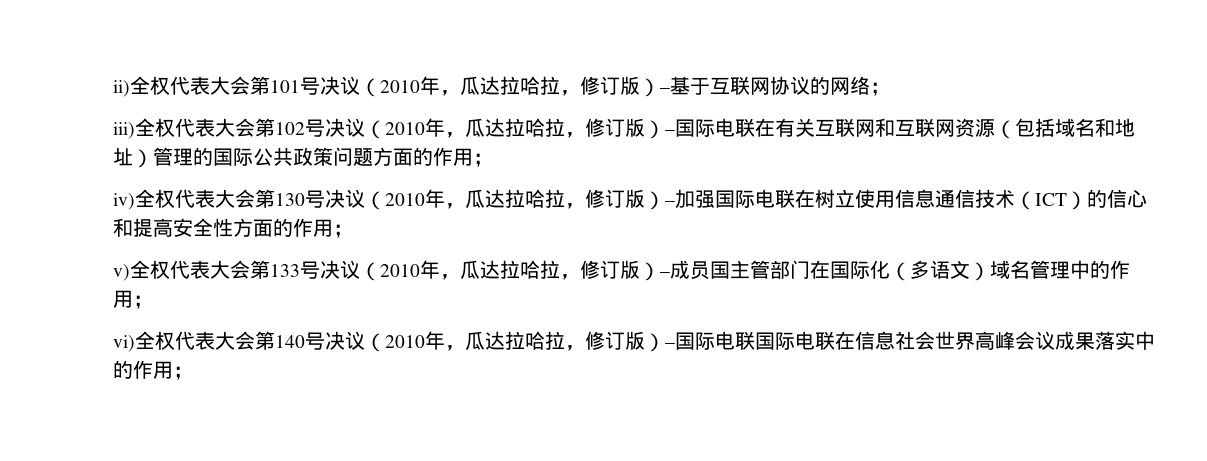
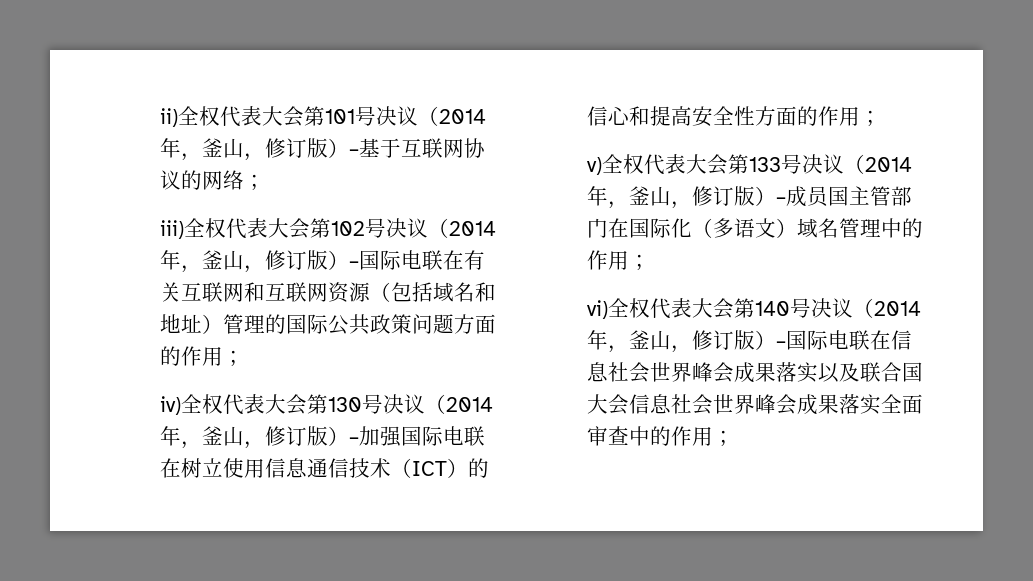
- ii)全权代表大会第101号决议（2010年，瓜达拉哈拉，修订版）–基于互联网协议的网络；
+ ii)全权代表大会第101号决议（2014年，釜山，修订版）–基于互联网协议的网络；
- iii)全权代表大会第102号决议（2010年，瓜达拉哈拉，修订版）–国际电联在有关互联网和互联网资源（包括域名和地址）管理的国际公共政策问题方面的作用；
+ iii)全权代表大会第102号决议（2014年，釜山，修订版）–国际电联在有关互联网和互联网资源（包括域名和地址）管理的国际公共政策问题方面的作用；
- iv)全权代表大会第130号决议（2010年，瓜达拉哈拉，修订版）–加强国际电联在树立使用信息通信技术（ICT）的信心和提高安全性方面的作用；
+ iv)全权代表大会第130号决议（2014年，釜山，修订版）–加强国际电联在树立使用信息通信技术（ICT）的信心和提高安全性方面的作用；
- v)全权代表大会第133号决议（2010年，瓜达拉哈拉，修订版）–成员国主管部门在国际化（多语文）域名管理中的作用；
+ v)全权代表大会第133号决议（2014年，釜山，修订版）–成员国主管部门在国际化（多语文）域名管理中的作用；
- vi)全权代表大会第140号决议（2010年，瓜达拉哈拉，修订版）–国际电联国际电联在信息社会世界高峰会议成果落实中的作用；
+ vi)全权代表大会第140号决议（2014年，釜山，修订版）–国际电联在信息社会世界峰会成果落实以及联合国大会信息社会世界峰会成果落实全面审查中的作用；

